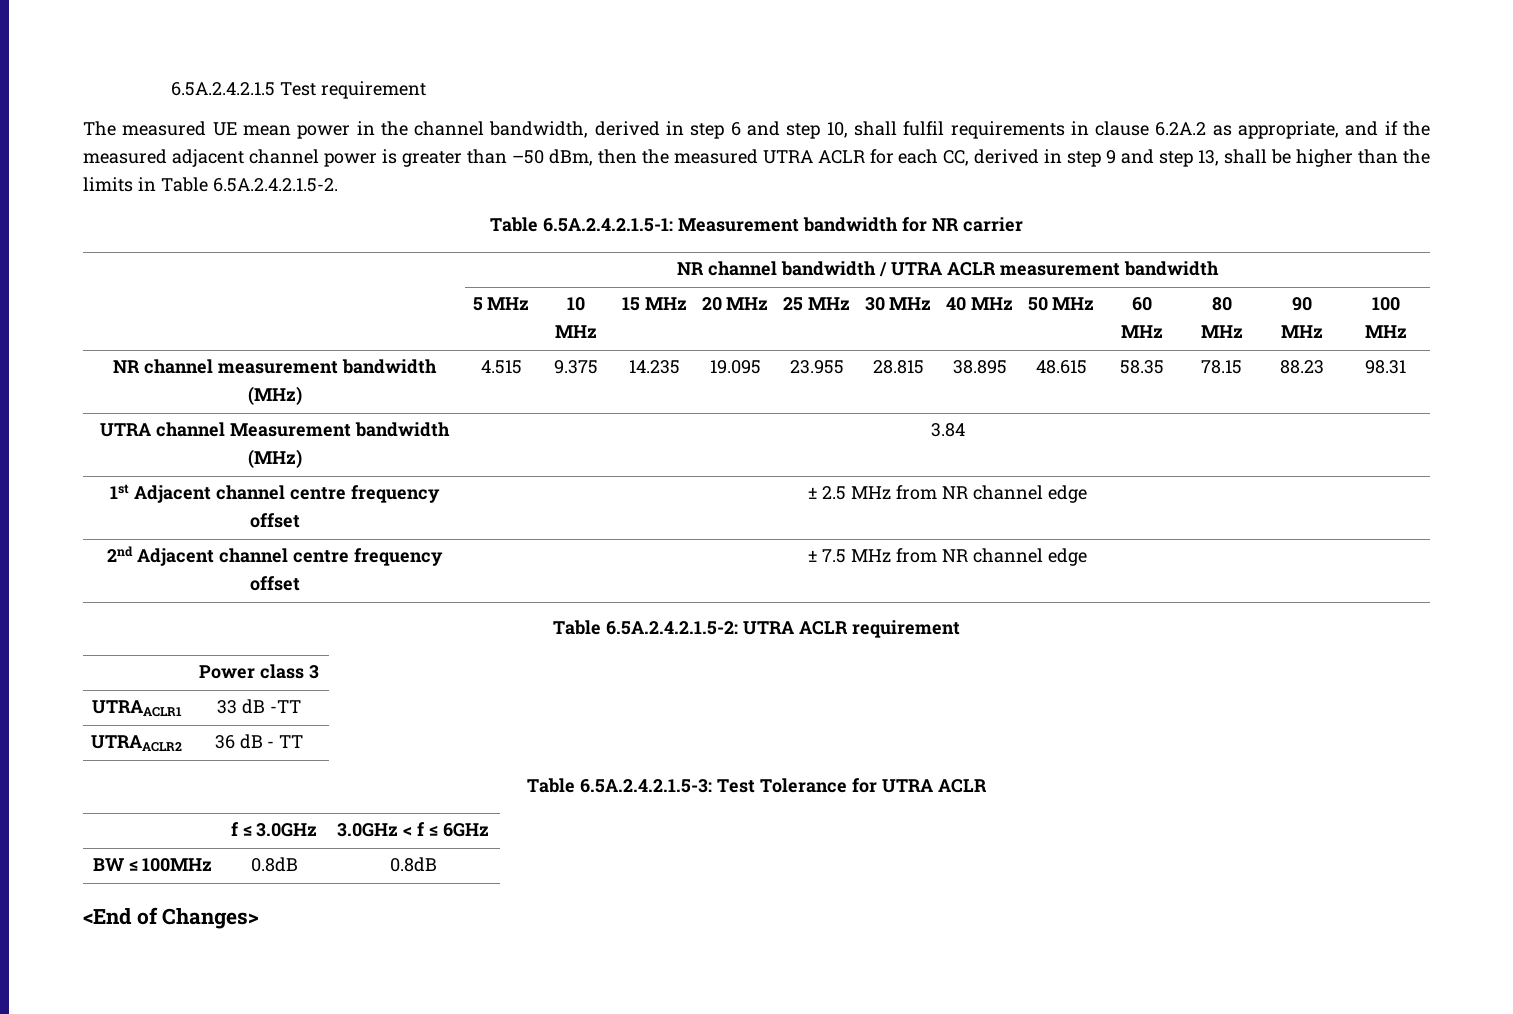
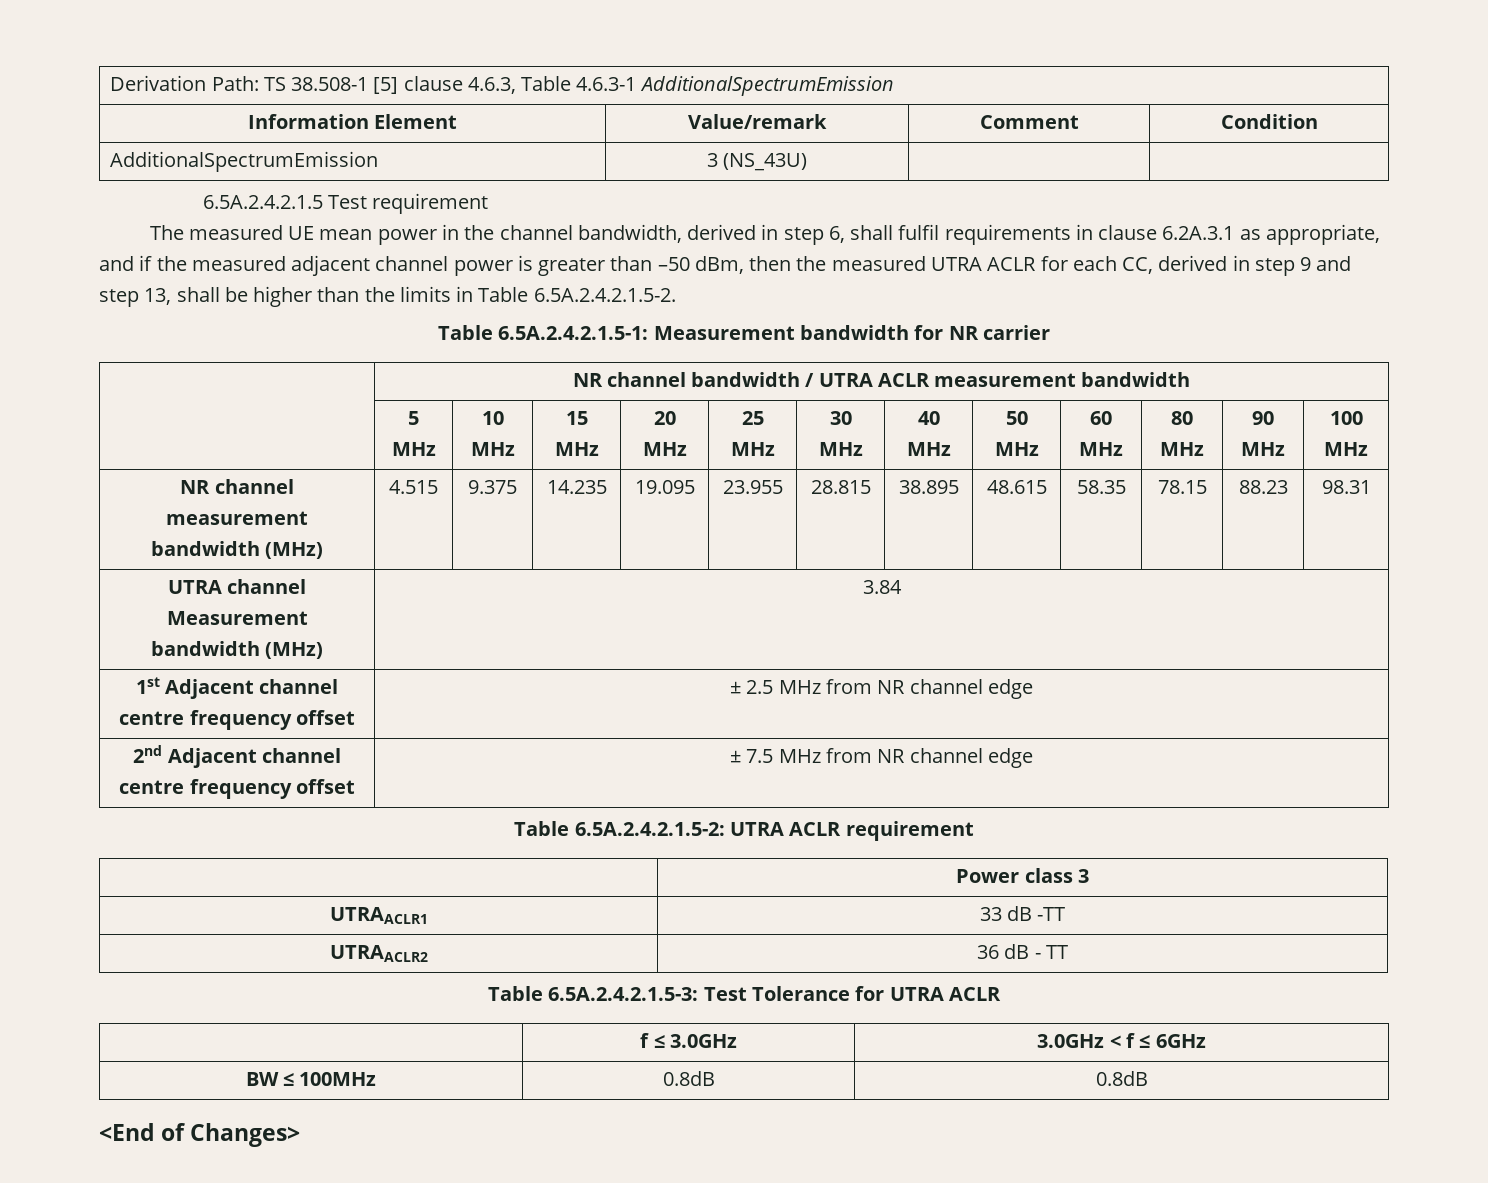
+ Derivation Path: TS 38.508-1 [5] clause 4.6.3, Table 4.6.3-1 AdditionalSpectrumEmission
+ Information Element | Value/remark | Comment | Condition
+ AdditionalSpectrumEmission | 3 (NS_43U) | |
- The measured UE mean power in the channel bandwidth, derived in step 6 and step 10, shall fulfil requirements in clause 6.2A.2 as appropriate, and if the measured adjacent channel power is greater than –50 dBm, then the measured UTRA ACLR for each CC, derived in step 9 and step 13, shall be higher than the limits in Table 6.5A.2.4.2.1.5-2.
+ The measured UE mean power in the channel bandwidth, derived in step 6, shall fulfil requirements in clause 6.2A.3.1 as appropriate, and if the measured adjacent channel power is greater than –50 dBm, then the measured UTRA ACLR for each CC, derived in step 9 and step 13, shall be higher than the limits in Table 6.5A.2.4.2.1.5-2.

